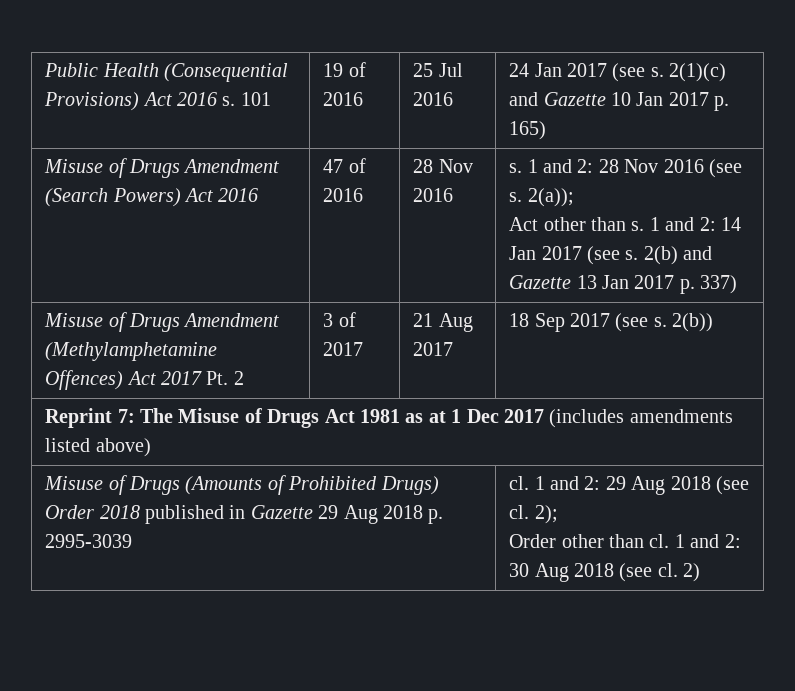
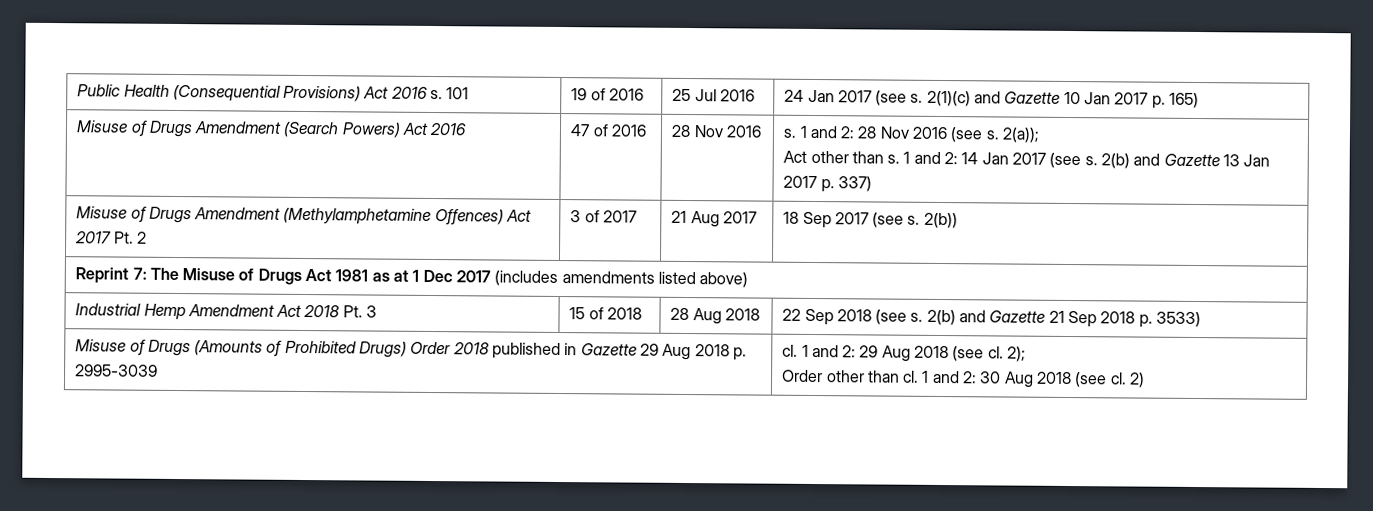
+ Industrial Hemp Amendment Act 2018 Pt. 3 | 15 of 2018 | 28 Aug 2018 | 22 Sep 2018 (see s. 2(b) and Gazette 21 Sep 2018 p. 3533)

